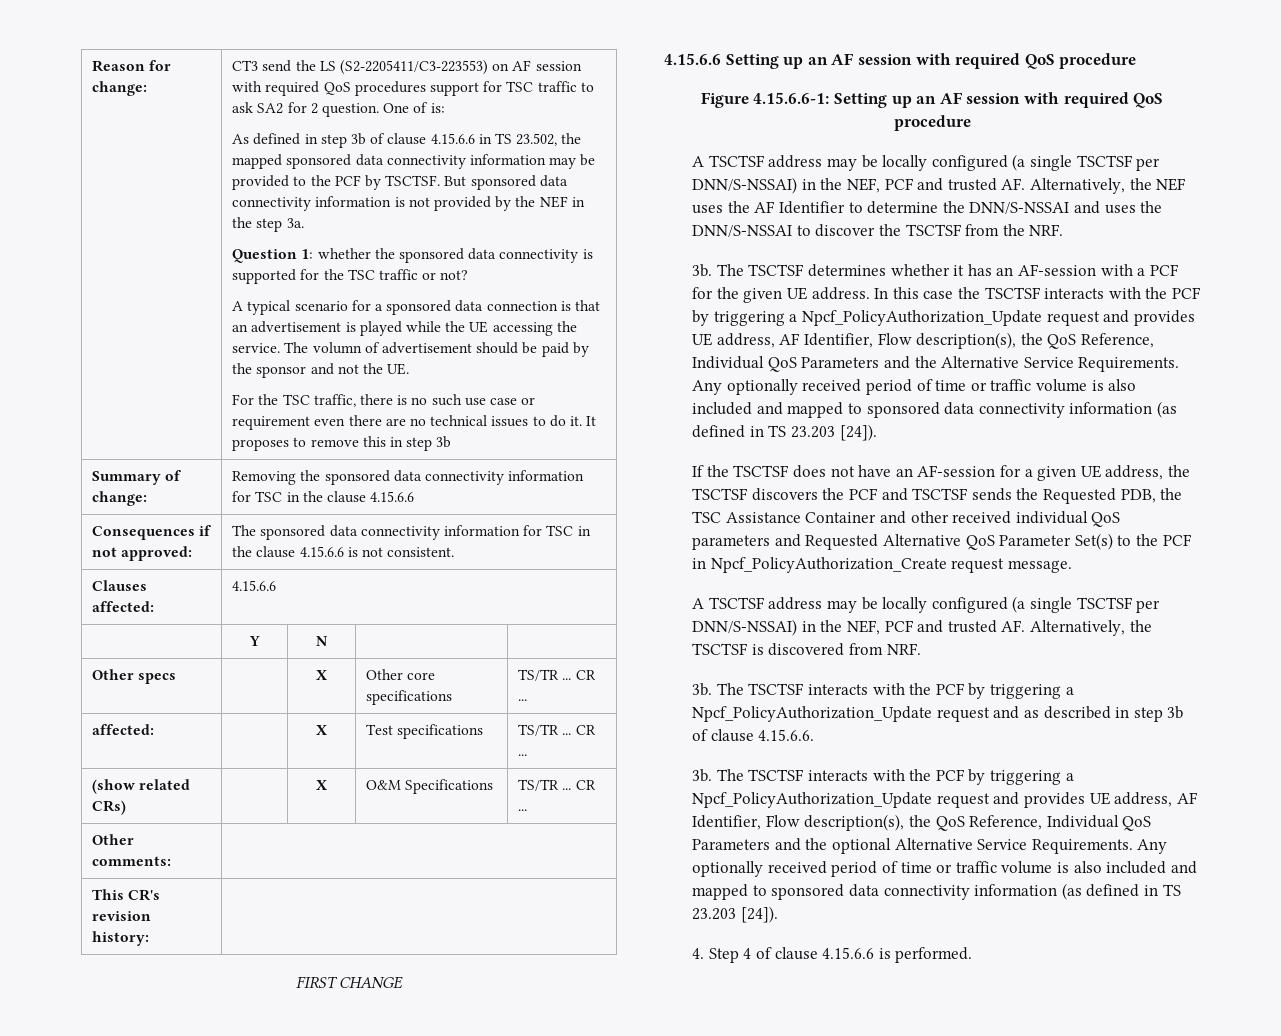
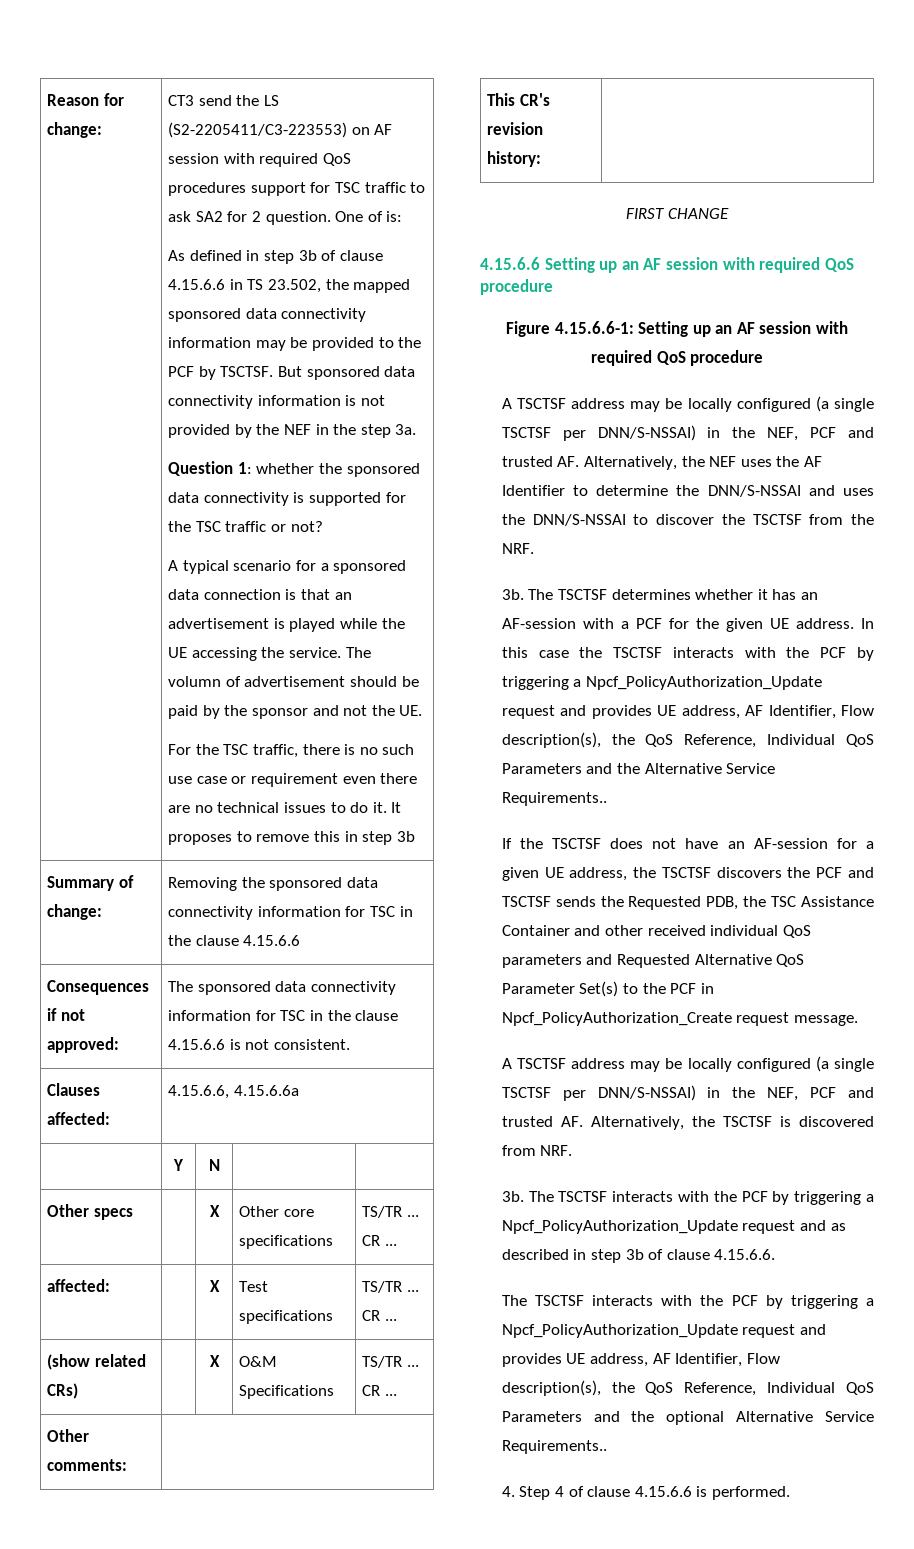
- Clauses affected: | 4.15.6.6
+ Clauses affected: | 4.15.6.6, 4.15.6.6a
- In this case the TSCTSF interacts with the PCF by triggering a Npcf_PolicyAuthorization_Update request and provides UE address, AF Identifier, Flow description(s), the QoS Reference, Individual QoS Parameters and the Alternative Service Requirements. Any optionally received period of time or traffic volume is also included and mapped to sponsored data connectivity information (as defined in TS 23.203 [24]).
+ In this case the TSCTSF interacts with the PCF by triggering a Npcf_PolicyAuthorization_Update request and provides UE address, AF Identifier, Flow description(s), the QoS Reference, Individual QoS Parameters and the Alternative Service Requirements..
  The TSCTSF interacts with the PCF by triggering a Npcf_PolicyAuthorization_Update request and as described in step 3b of clause 4.15.6.6.
- 3b. The TSCTSF interacts with the PCF by triggering a Npcf_PolicyAuthorization_Update request and provides UE address, AF Identifier, Flow description(s), the QoS Reference, Individual QoS Parameters and the optional Alternative Service Requirements. Any optionally received period of time or traffic volume is also included and mapped to sponsored data connectivity information (as defined in TS 23.203 [24]).
+ The TSCTSF interacts with the PCF by triggering a Npcf_PolicyAuthorization_Update request and provides UE address, AF Identifier, Flow description(s), the QoS Reference, Individual QoS Parameters and the optional Alternative Service Requirements..

